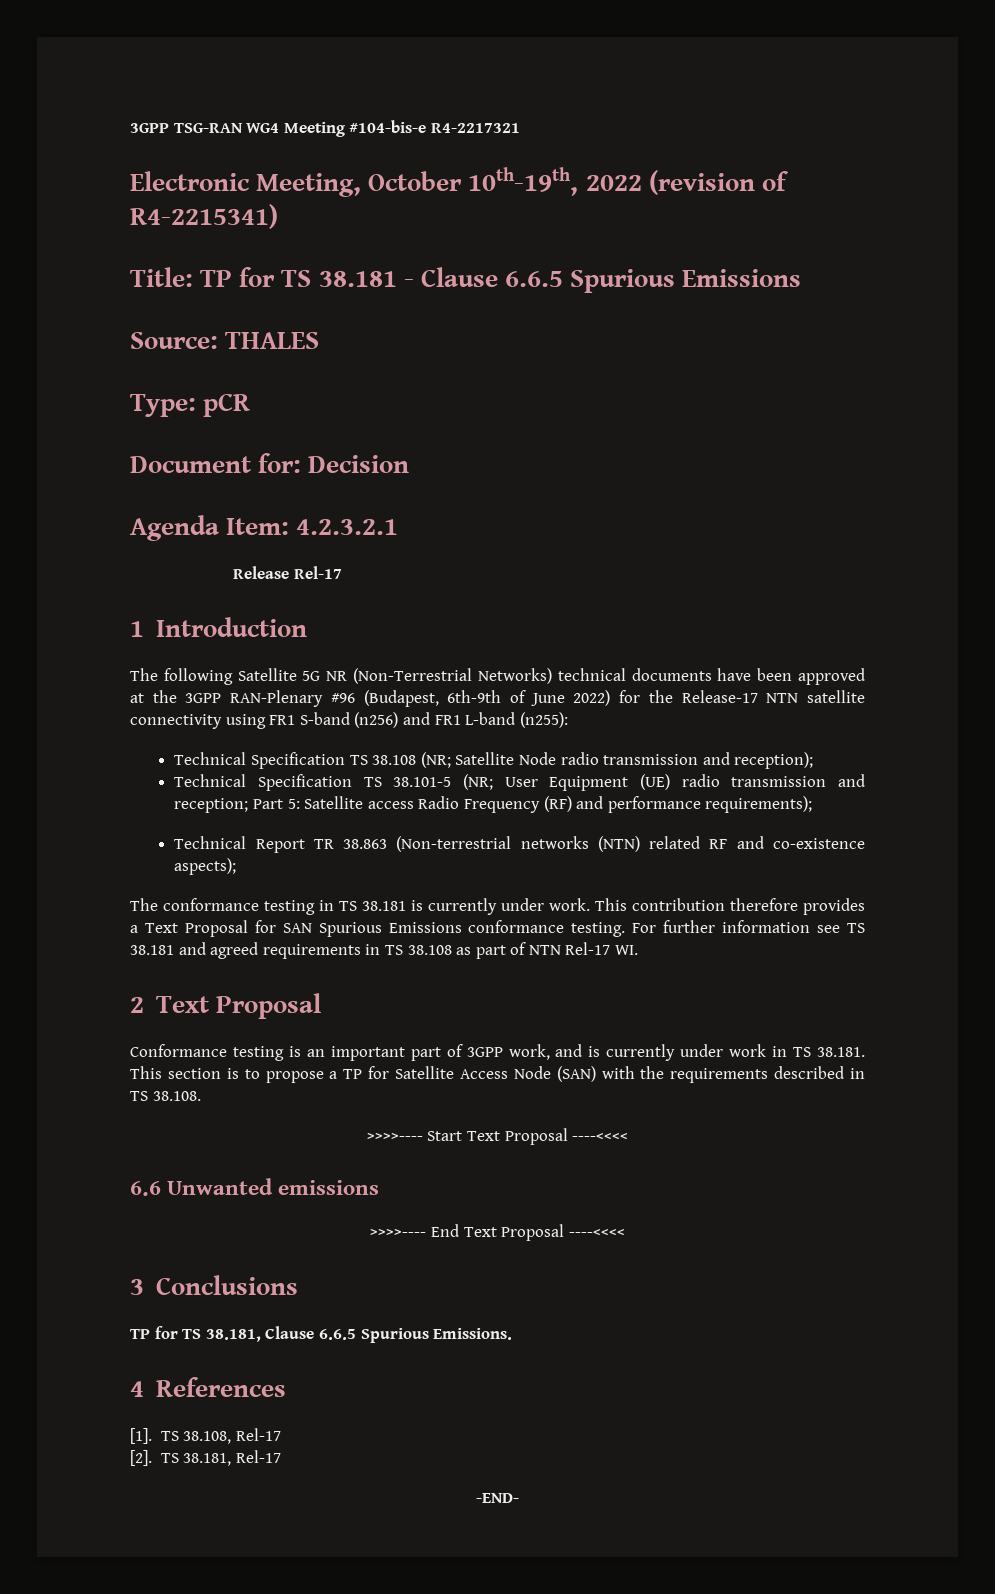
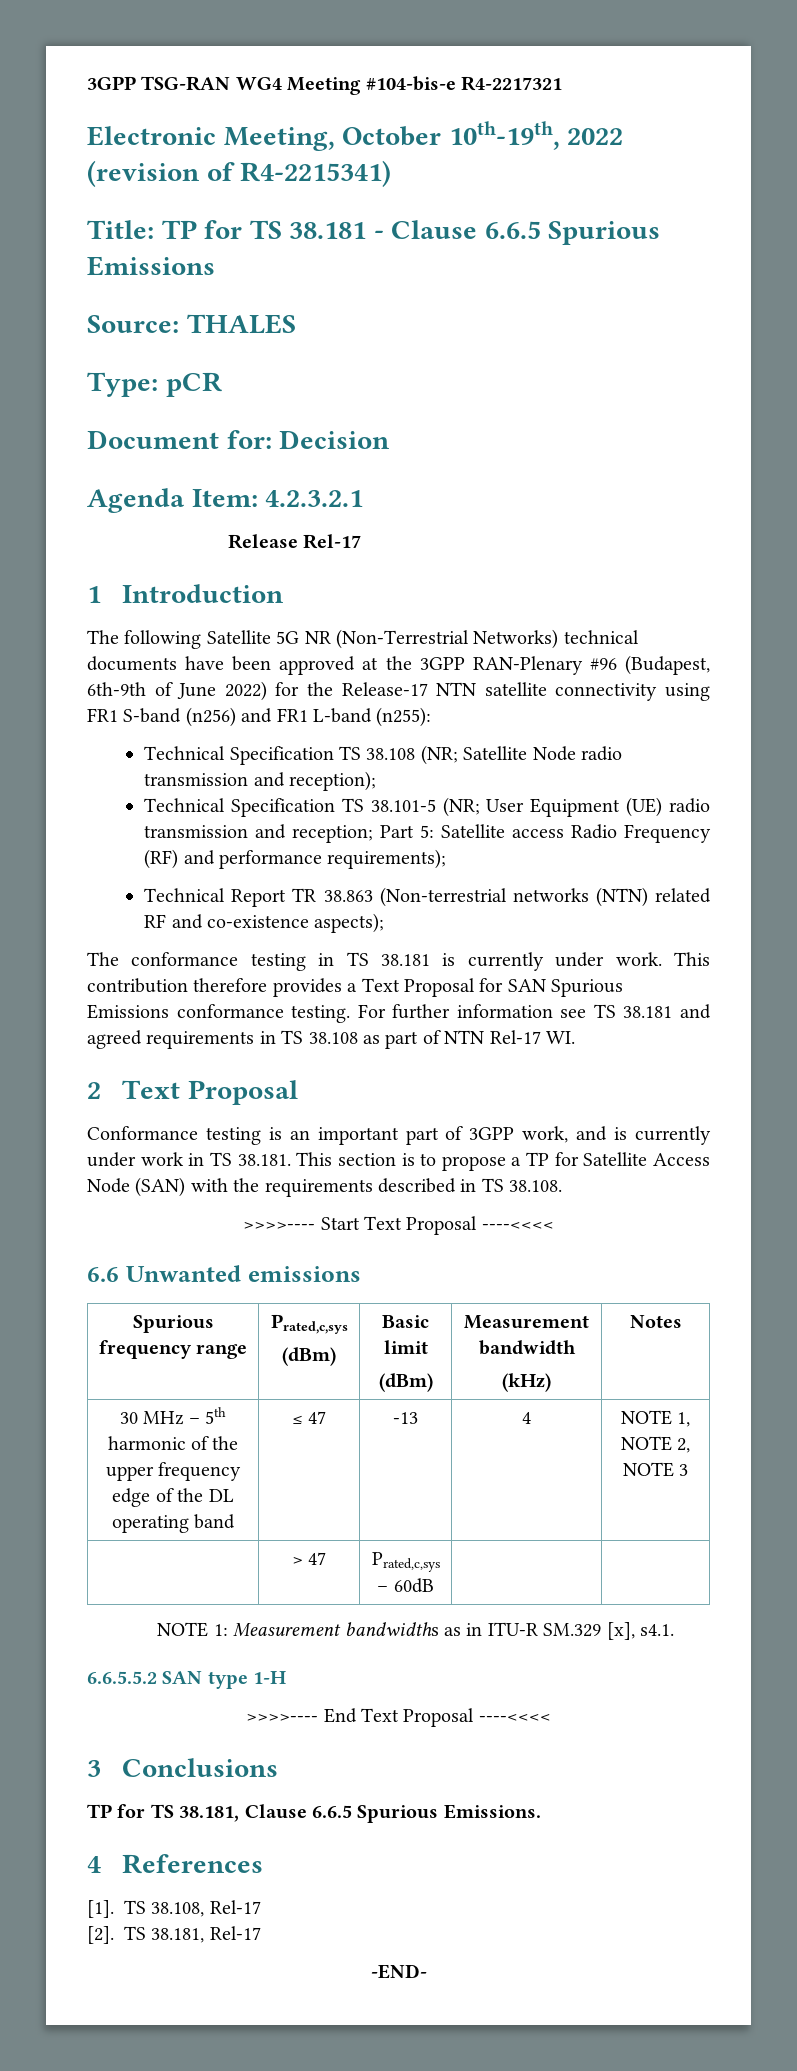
+ Spurious frequency range | Prated,c,sys
+ (dBm) | Basic limit
+ (dBm) | Measurement bandwidth
+ (kHz) | Notes
+ 30 MHz – 5th harmonic of the upper frequency edge of the DL operating band | ≤ 47 | -13 | 4 | NOTE 1, NOTE 2, NOTE 3
+ | > 47 | Prated,c,sys – 60dB | |
+ NOTE 1: Measurement bandwidths as in ITU-R SM.329 [x], s4.1.
+ 6.6.5.5.2 SAN type 1-H

